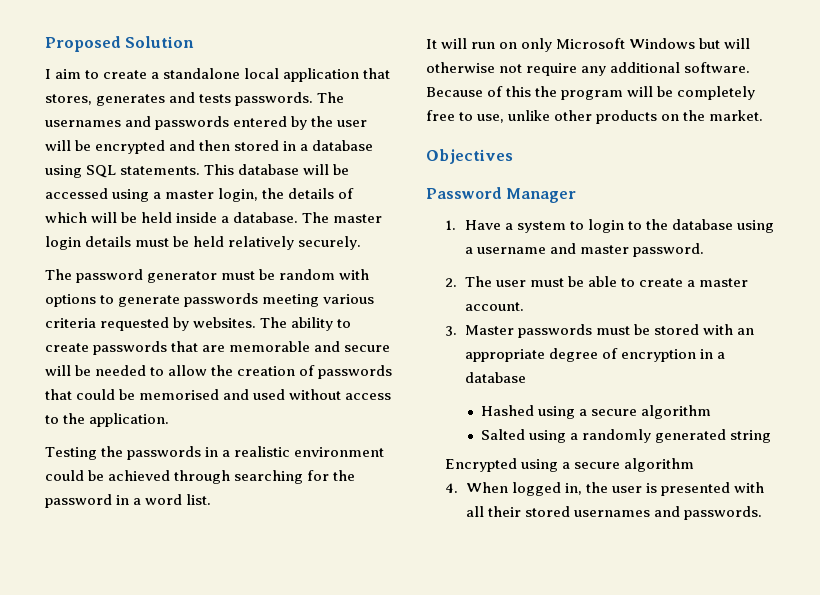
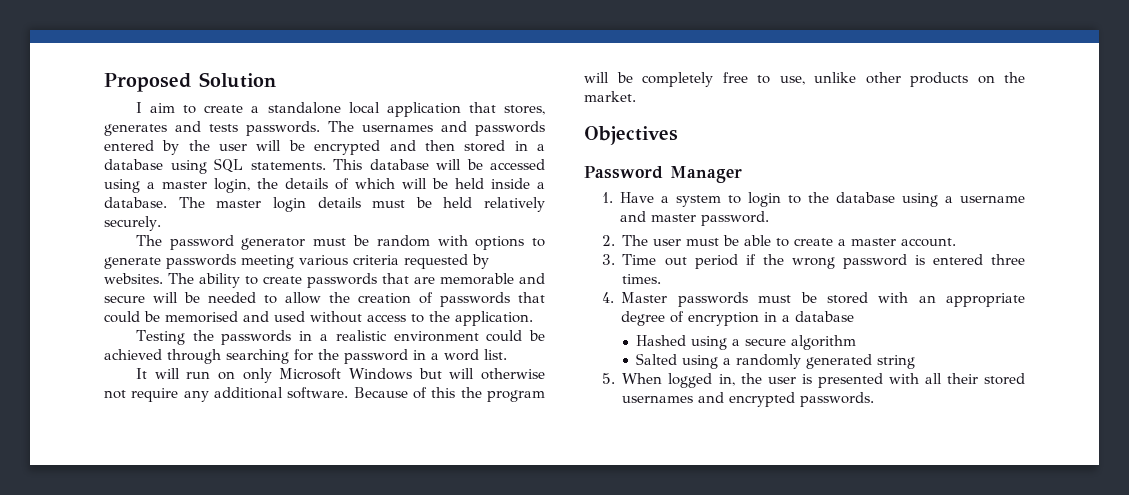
- 3. Master passwords must be stored with an appropriate degree of encryption in a database
+ 3. Time out period if the wrong password is entered three times.
+ 4. Master passwords must be stored with an appropriate degree of encryption in a database
- Encrypted using a secure algorithm
- 4. When logged in, the user is presented with all their stored usernames and passwords.
+ 5. When logged in, the user is presented with all their stored usernames and encrypted passwords.

